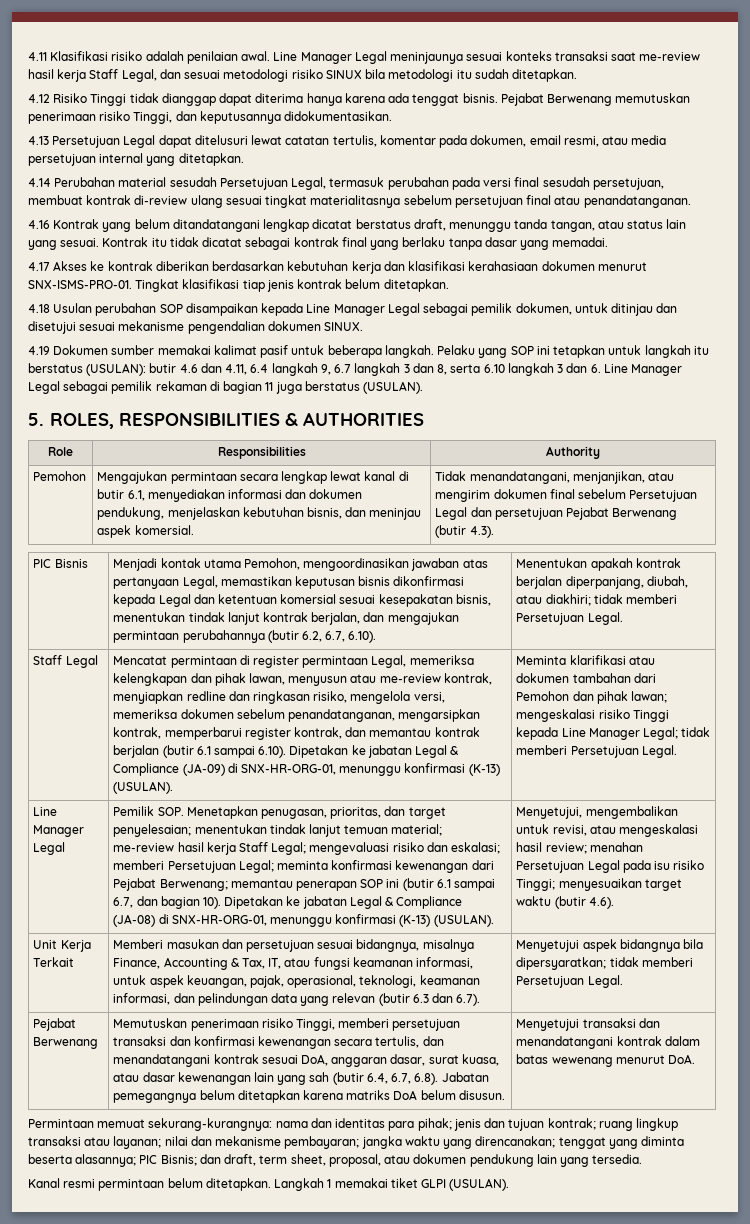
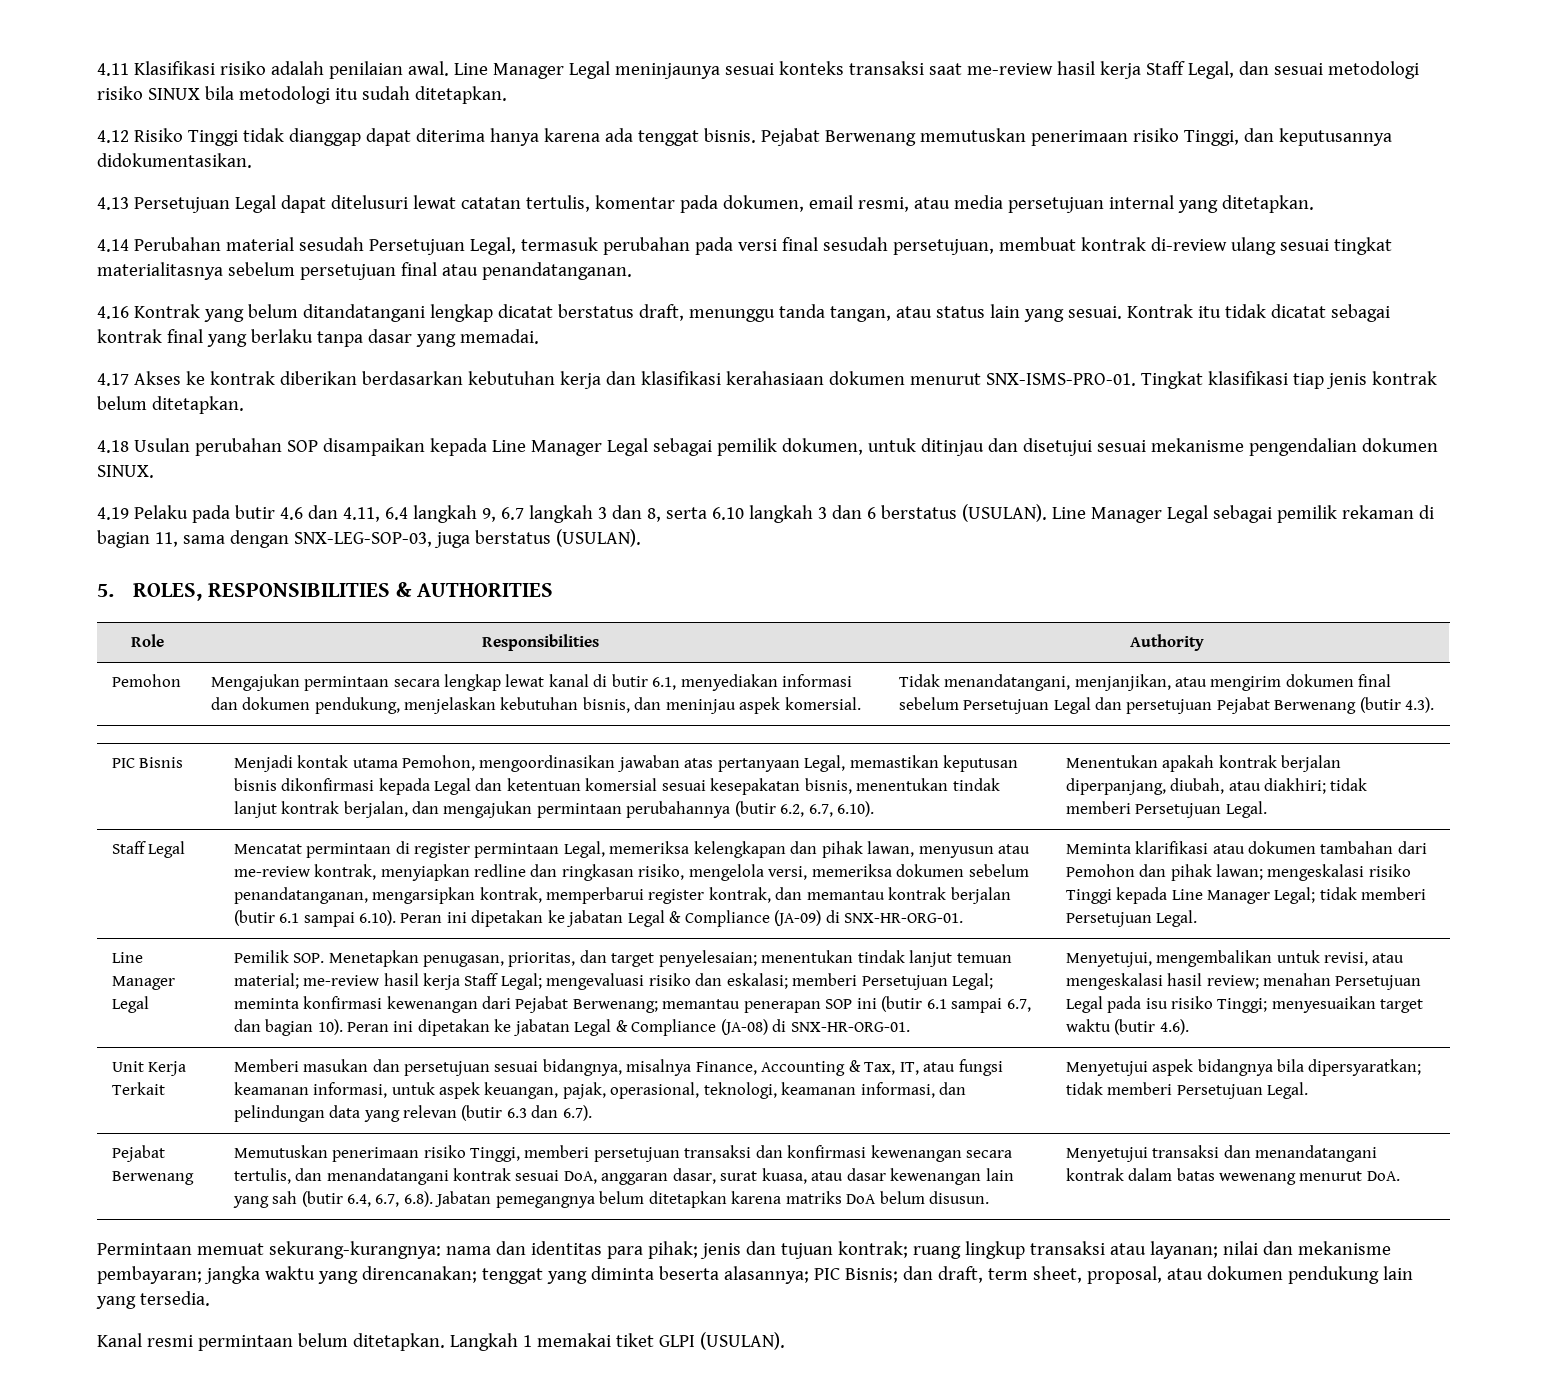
- 4.19 Dokumen sumber memakai kalimat pasif untuk beberapa langkah. Pelaku yang SOP ini tetapkan untuk langkah itu berstatus (USULAN): butir 4.6 dan 4.11, 6.4 langkah 9, 6.7 langkah 3 dan 8, serta 6.10 langkah 3 dan 6. Line Manager Legal sebagai pemilik rekaman di bagian 11 juga berstatus (USULAN).
+ 4.19 Pelaku pada butir 4.6 dan 4.11, 6.4 langkah 9, 6.7 langkah 3 dan 8, serta 6.10 langkah 3 dan 6 berstatus (USULAN). Line Manager Legal sebagai pemilik rekaman di bagian 11, sama dengan SNX-LEG-SOP-03, juga berstatus (USULAN).
- Mencatat permintaan di register permintaan Legal, memeriksa kelengkapan dan pihak lawan, menyusun atau me-review kontrak, menyiapkan redline dan ringkasan risiko, mengelola versi, memeriksa dokumen sebelum penandatanganan, mengarsipkan kontrak, memperbarui register kontrak, dan memantau kontrak berjalan (butir 6.1 sampai 6.10). Dipetakan ke jabatan Legal & Compliance (JA-09) di SNX-HR-ORG-01, menunggu konfirmasi (K-13) (USULAN).
+ Mencatat permintaan di register permintaan Legal, memeriksa kelengkapan dan pihak lawan, menyusun atau me-review kontrak, menyiapkan redline dan ringkasan risiko, mengelola versi, memeriksa dokumen sebelum penandatanganan, mengarsipkan kontrak, memperbarui register kontrak, dan memantau kontrak berjalan (butir 6.1 sampai 6.10). Peran ini dipetakan ke jabatan Legal & Compliance (JA-09) di SNX-HR-ORG-01.
- Dipetakan ke jabatan Legal & Compliance (JA-08) di SNX-HR-ORG-01, menunggu konfirmasi (K-13) (USULAN).
+ Peran ini dipetakan ke jabatan Legal & Compliance (JA-08) di SNX-HR-ORG-01.

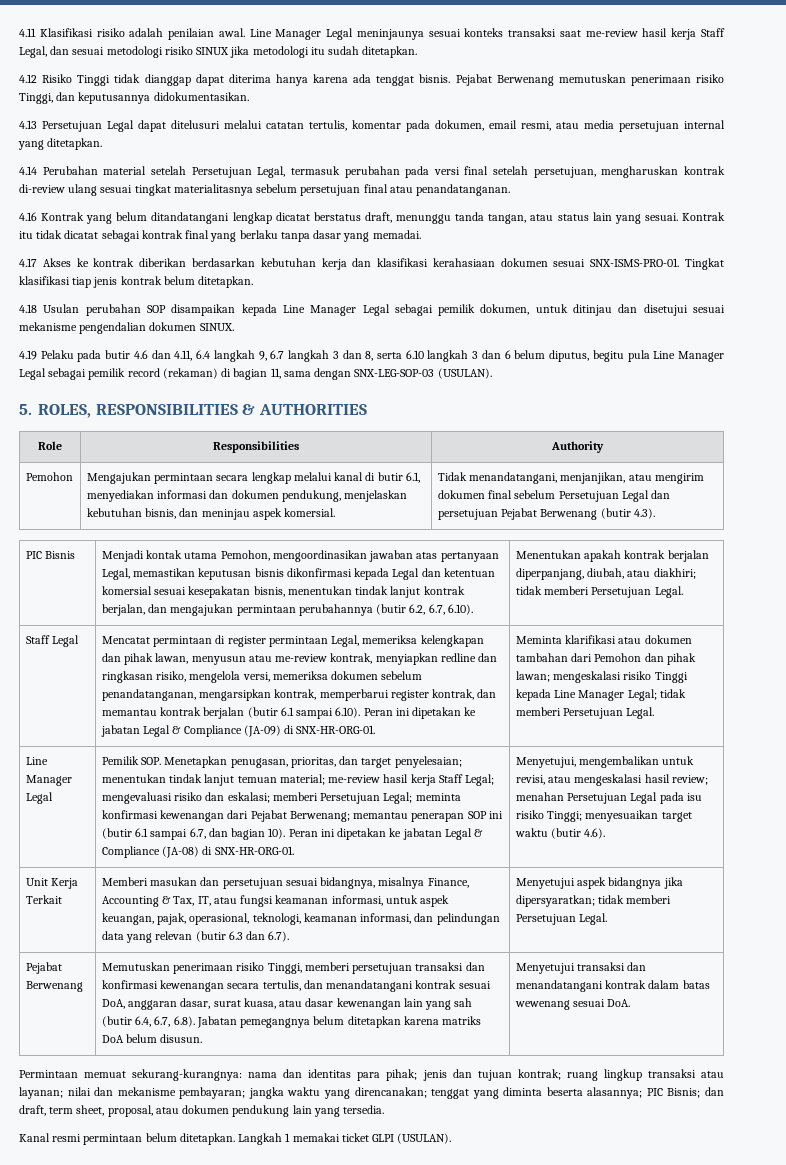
- Line Manager Legal meninjaunya sesuai konteks transaksi saat me-review hasil kerja Staff Legal, dan sesuai metodologi risiko SINUX bila metodologi itu sudah ditetapkan.
+ Line Manager Legal meninjaunya sesuai konteks transaksi saat me-review hasil kerja Staff Legal, dan sesuai metodologi risiko SINUX jika metodologi itu sudah ditetapkan.
- 4.13 Persetujuan Legal dapat ditelusuri lewat catatan tertulis, komentar pada dokumen, email resmi, atau media persetujuan internal yang ditetapkan.
+ 4.13 Persetujuan Legal dapat ditelusuri melalui catatan tertulis, komentar pada dokumen, email resmi, atau media persetujuan internal yang ditetapkan.
- 4.14 Perubahan material sesudah Persetujuan Legal, termasuk perubahan pada versi final sesudah persetujuan, membuat kontrak di-review ulang sesuai tingkat materialitasnya sebelum persetujuan final atau penandatanganan.
+ 4.14 Perubahan material setelah Persetujuan Legal, termasuk perubahan pada versi final setelah persetujuan, mengharuskan kontrak di-review ulang sesuai tingkat materialitasnya sebelum persetujuan final atau penandatanganan.
- 4.17 Akses ke kontrak diberikan berdasarkan kebutuhan kerja dan klasifikasi kerahasiaan dokumen menurut SNX-ISMS-PRO-01.
+ 4.17 Akses ke kontrak diberikan berdasarkan kebutuhan kerja dan klasifikasi kerahasiaan dokumen sesuai SNX-ISMS-PRO-01.
- 4.19 Pelaku pada butir 4.6 dan 4.11, 6.4 langkah 9, 6.7 langkah 3 dan 8, serta 6.10 langkah 3 dan 6 berstatus (USULAN). Line Manager Legal sebagai pemilik rekaman di bagian 11, sama dengan SNX-LEG-SOP-03, juga berstatus (USULAN).
+ 4.19 Pelaku pada butir 4.6 dan 4.11, 6.4 langkah 9, 6.7 langkah 3 dan 8, serta 6.10 langkah 3 dan 6 belum diputus, begitu pula Line Manager Legal sebagai pemilik record (rekaman) di bagian 11, sama dengan SNX-LEG-SOP-03 (USULAN).
- Pemohon | Mengajukan permintaan secara lengkap lewat kanal di butir 6.1, menyediakan informasi dan dokumen pendukung, menjelaskan kebutuhan bisnis, dan meninjau aspek komersial. | Tidak menandatangani, menjanjikan, atau mengirim dokumen final sebelum Persetujuan Legal dan persetujuan Pejabat Berwenang (butir 4.3).
+ Pemohon | Mengajukan permintaan secara lengkap melalui kanal di butir 6.1, menyediakan informasi dan dokumen pendukung, menjelaskan kebutuhan bisnis, dan meninjau aspek komersial. | Tidak menandatangani, menjanjikan, atau mengirim dokumen final sebelum Persetujuan Legal dan persetujuan Pejabat Berwenang (butir 4.3).
- Menyetujui aspek bidangnya bila dipersyaratkan; tidak memberi Persetujuan Legal.
+ Menyetujui aspek bidangnya jika dipersyaratkan; tidak memberi Persetujuan Legal.
- Menyetujui transaksi dan menandatangani kontrak dalam batas wewenang menurut DoA.
+ Menyetujui transaksi dan menandatangani kontrak dalam batas wewenang sesuai DoA.
- Langkah 1 memakai tiket GLPI (USULAN).
+ Langkah 1 memakai ticket GLPI (USULAN).

